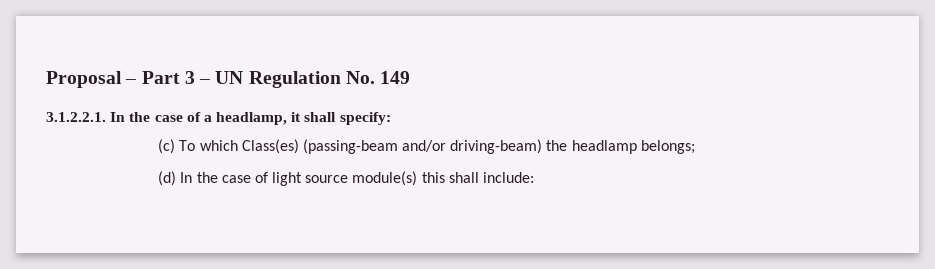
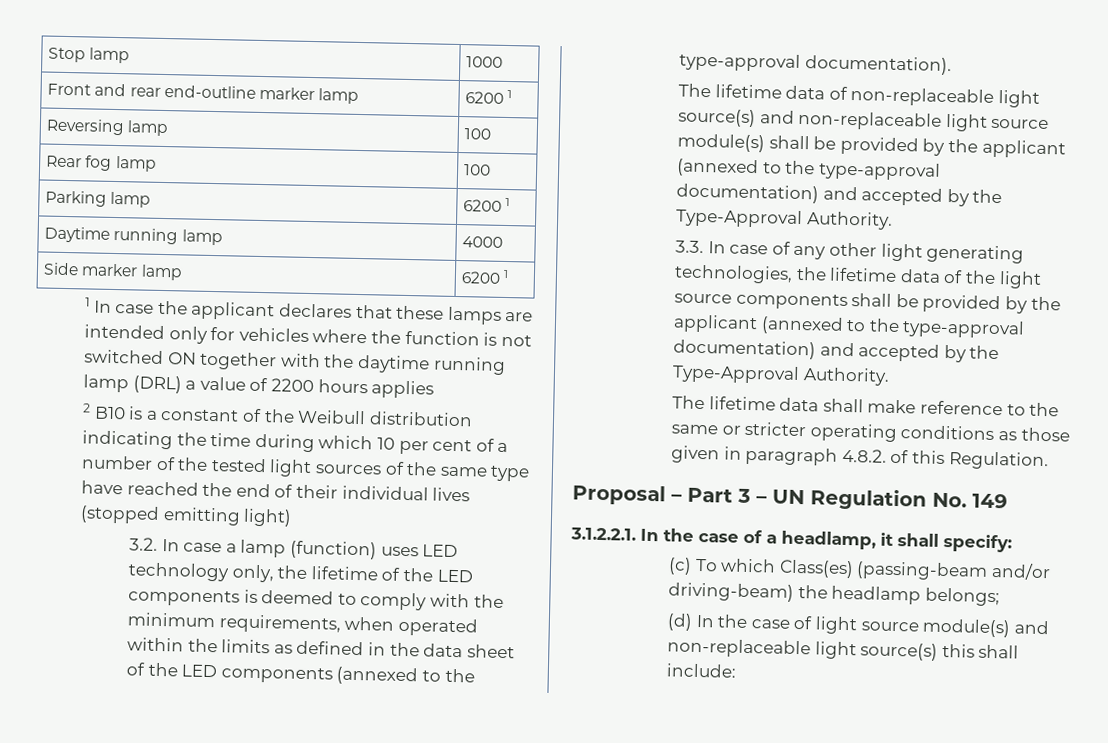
+ Stop lamp | 1000
+ Front and rear end-outline marker lamp | 6200 1
+ Reversing lamp | 100
+ Rear fog lamp | 100
+ Parking lamp | 6200 1
+ Daytime running lamp | 4000
+ Side marker lamp | 6200 1
+ 1 In case the applicant declares that these lamps are intended only for vehicles where the function is not switched ON together with the daytime running lamp (DRL) a value of 2200 hours applies
+ 2 B10 is a constant of the Weibull distribution indicating the time during which 10 per cent of a number of the tested light sources of the same type have reached the end of their individual lives (stopped emitting light)
+ 3.2. In case a lamp (function) uses LED technology only, the lifetime of the LED components is deemed to comply with the minimum requirements, when operated within the limits as defined in the data sheet of the LED components (annexed to the type-approval documentation).
+ The lifetime data of non-replaceable light source(s) and non-replaceable light source module(s) shall be provided by the applicant (annexed to the type-approval documentation) and accepted by the Type-Approval Authority.
+ 3.3. In case of any other light generating technologies, the lifetime data of the light source components shall be provided by the applicant (annexed to the type-approval documentation) and accepted by the Type-Approval Authority.
+ The lifetime data shall make reference to the same or stricter operating conditions as those given in paragraph 4.8.2. of this Regulation.
- (d) In the case of light source module(s) this shall include:
+ (d) In the case of light source module(s) and non-replaceable light source(s) this shall include:

